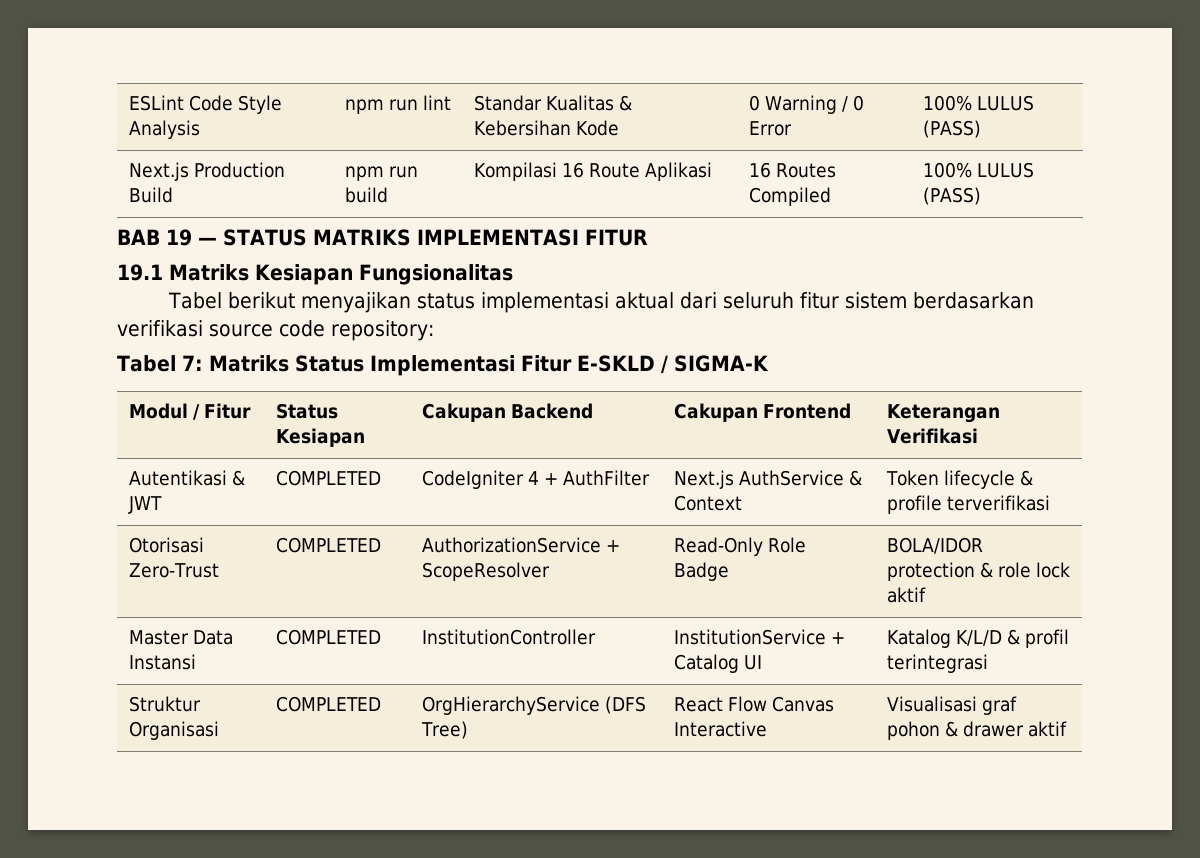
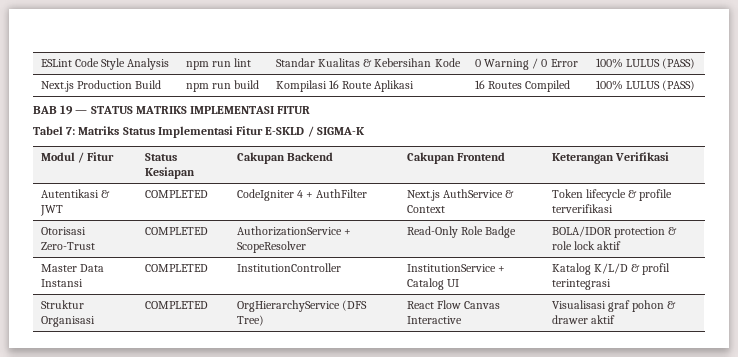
- 19.1 Matriks Kesiapan Fungsionalitas
- Tabel berikut menyajikan status implementasi aktual dari seluruh fitur sistem berdasarkan verifikasi source code repository:

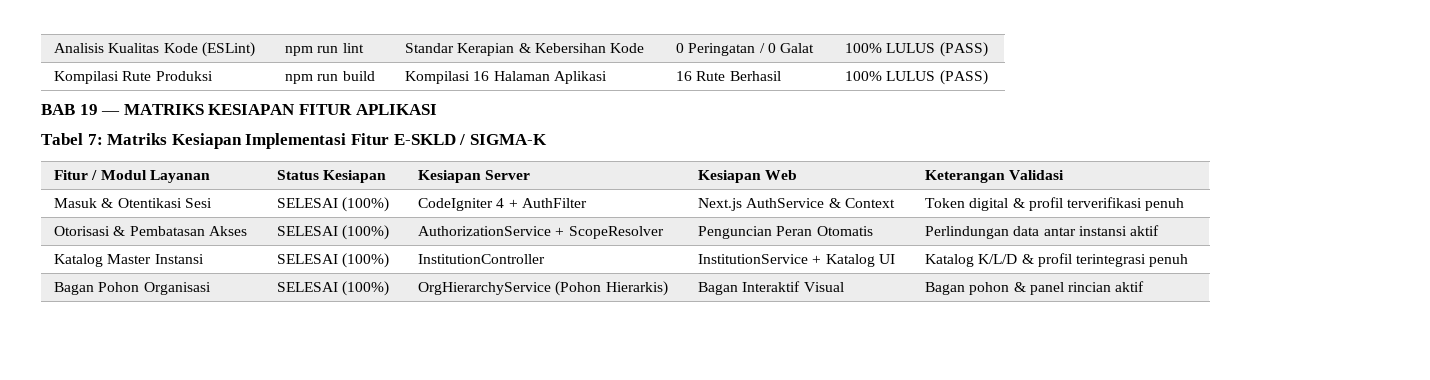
- ESLint Code Style Analysis | npm run lint | Standar Kualitas & Kebersihan Kode | 0 Warning / 0 Error | 100% LULUS (PASS)
- Next.js Production Build | npm run build | Kompilasi 16 Route Aplikasi | 16 Routes Compiled | 100% LULUS (PASS)
+ Analisis Kualitas Kode (ESLint) | npm run lint | Standar Kerapian & Kebersihan Kode | 0 Peringatan / 0 Galat | 100% LULUS (PASS)
+ Kompilasi Rute Produksi | npm run build | Kompilasi 16 Halaman Aplikasi | 16 Rute Berhasil | 100% LULUS (PASS)
- BAB 19 — STATUS MATRIKS IMPLEMENTASI FITUR
+ BAB 19 — MATRIKS KESIAPAN FITUR APLIKASI
- Tabel 7: Matriks Status Implementasi Fitur E-SKLD / SIGMA-K
+ Tabel 7: Matriks Kesiapan Implementasi Fitur E-SKLD / SIGMA-K
- Modul / Fitur | Status Kesiapan | Cakupan Backend | Cakupan Frontend | Keterangan Verifikasi
- Autentikasi & JWT | COMPLETED | CodeIgniter 4 + AuthFilter | Next.js AuthService & Context | Token lifecycle & profile terverifikasi
+ Fitur / Modul Layanan | Status Kesiapan | Kesiapan Server | Kesiapan Web | Keterangan Validasi
+ Masuk & Otentikasi Sesi | SELESAI (100%) | CodeIgniter 4 + AuthFilter | Next.js AuthService & Context | Token digital & profil terverifikasi penuh
- Otorisasi Zero-Trust | COMPLETED | AuthorizationService + ScopeResolver | Read-Only Role Badge | BOLA/IDOR protection & role lock aktif
+ Otorisasi & Pembatasan Akses | SELESAI (100%) | AuthorizationService + ScopeResolver | Penguncian Peran Otomatis | Perlindungan data antar instansi aktif
- Master Data Instansi | COMPLETED | InstitutionController | InstitutionService + Catalog UI | Katalog K/L/D & profil terintegrasi
- Struktur Organisasi | COMPLETED | OrgHierarchyService (DFS Tree) | React Flow Canvas Interactive | Visualisasi graf pohon & drawer aktif
+ Katalog Master Instansi | SELESAI (100%) | InstitutionController | InstitutionService + Katalog UI | Katalog K/L/D & profil terintegrasi penuh
+ Bagan Pohon Organisasi | SELESAI (100%) | OrgHierarchyService (Pohon Hierarkis) | Bagan Interaktif Visual | Bagan pohon & panel rincian aktif

